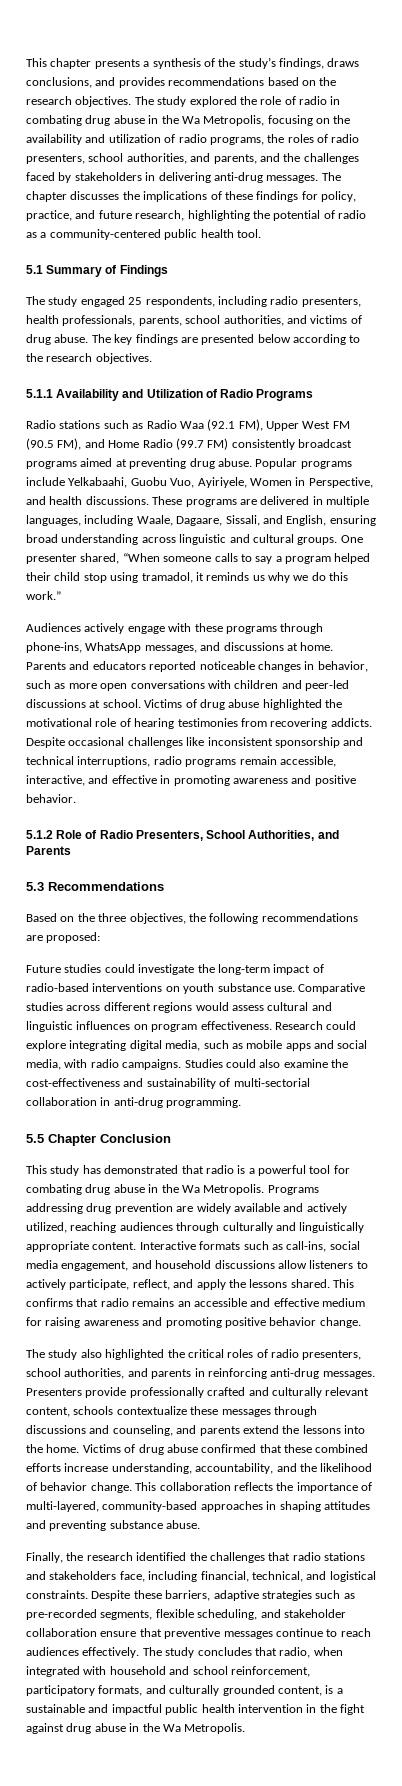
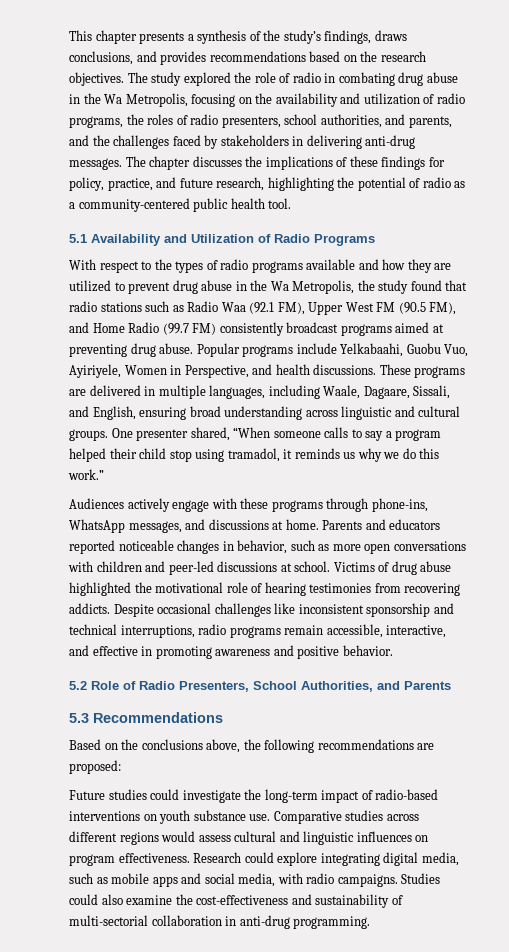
- 5.1 Summary of Findings
- The study engaged 25 respondents, including radio presenters, health professionals, parents, school authorities, and victims of drug abuse. The key findings are presented below according to the research objectives.
- 5.1.1 Availability and Utilization of Radio Programs
+ 5.1 Availability and Utilization of Radio Programs
- Radio stations such as Radio Waa (92.1 FM), Upper West FM (90.5 FM), and Home Radio (99.7 FM) consistently broadcast programs aimed at preventing drug abuse.
+ With respect to the types of radio programs available and how they are utilized to prevent drug abuse in the Wa Metropolis, the study found that radio stations such as Radio Waa (92.1 FM), Upper West FM (90.5 FM), and Home Radio (99.7 FM) consistently broadcast programs aimed at preventing drug abuse.
- 5.1.2 Role of Radio Presenters, School Authorities, and Parents
+ 5.2 Role of Radio Presenters, School Authorities, and Parents
- Based on the three objectives, the following recommendations are proposed:
+ Based on the conclusions above, the following recommendations are proposed:
- 5.5 Chapter Conclusion
- This study has demonstrated that radio is a powerful tool for combating drug abuse in the Wa Metropolis. Programs addressing drug prevention are widely available and actively utilized, reaching audiences through culturally and linguistically appropriate content. Interactive formats such as call-ins, social media engagement, and household discussions allow listeners to actively participate, reflect, and apply the lessons shared. This confirms that radio remains an accessible and effective medium for raising awareness and promoting positive behavior change.
- The study also highlighted the critical roles of radio presenters, school authorities, and parents in reinforcing anti-drug messages. Presenters provide professionally crafted and culturally relevant content, schools contextualize these messages through discussions and counseling, and parents extend the lessons into the home. Victims of drug abuse confirmed that these combined efforts increase understanding, accountability, and the likelihood of behavior change. This collaboration reflects the importance of multi-layered, community-based approaches in shaping attitudes and preventing substance abuse.
- Finally, the research identified the challenges that radio stations and stakeholders face, including financial, technical, and logistical constraints. Despite these barriers, adaptive strategies such as pre-recorded segments, flexible scheduling, and stakeholder collaboration ensure that preventive messages continue to reach audiences effectively. The study concludes that radio, when integrated with household and school reinforcement, participatory formats, and culturally grounded content, is a sustainable and impactful public health intervention in the fight against drug abuse in the Wa Metropolis.

